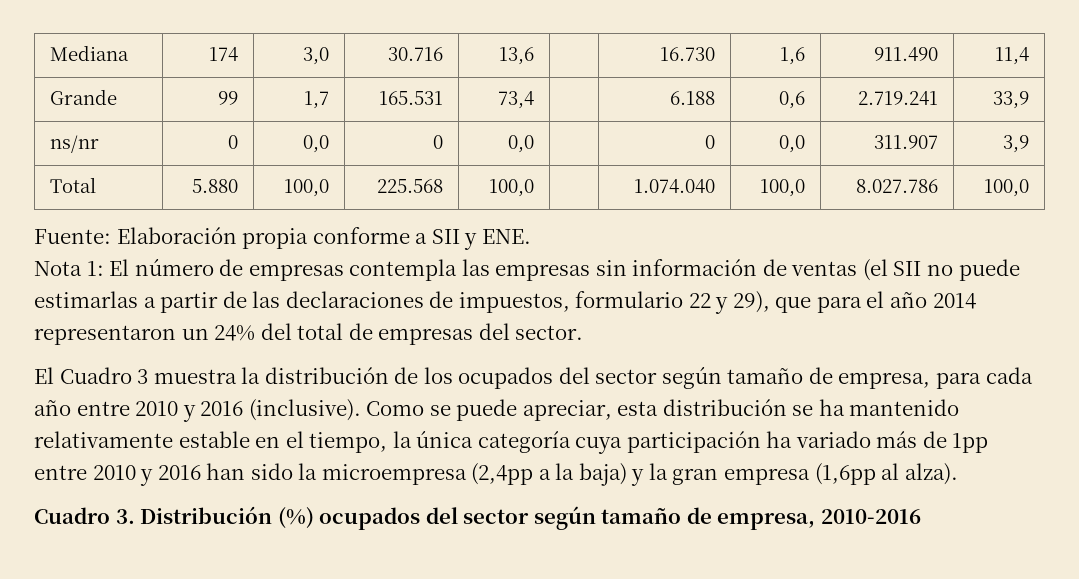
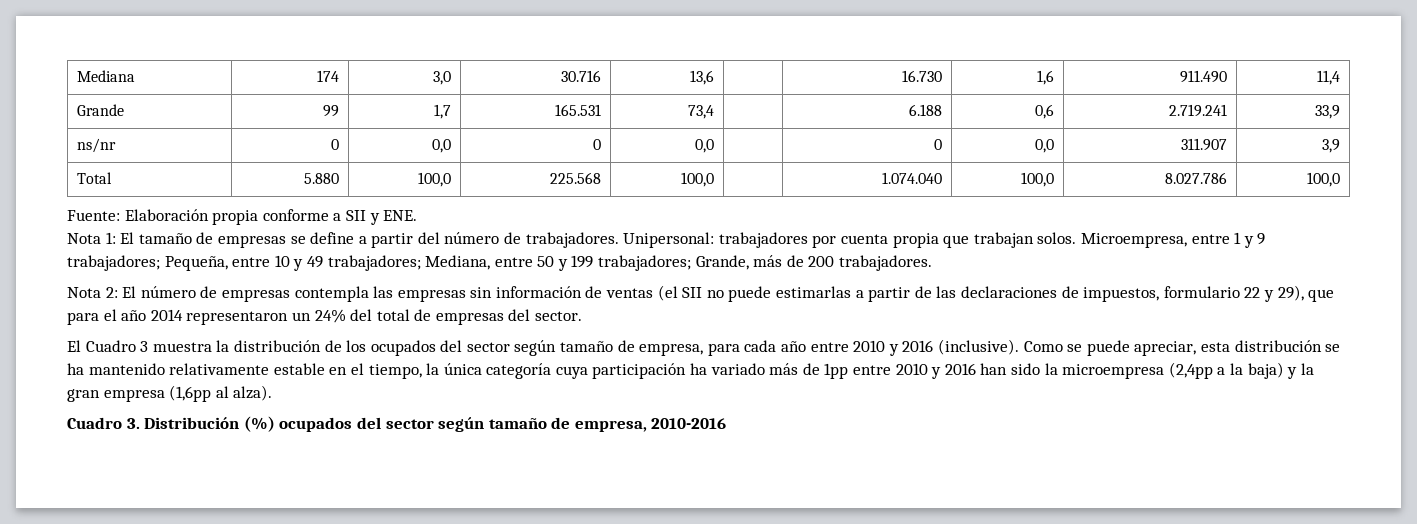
- Nota 1: El número de empresas contempla las empresas sin información de ventas (el SII no puede estimarlas a partir de las declaraciones de impuestos, formulario 22 y 29), que para el año 2014 representaron un 24% del total de empresas del sector.
+ Nota 1: El tamaño de empresas se define a partir del número de trabajadores. Unipersonal: trabajadores por cuenta propia que trabajan solos. Microempresa, entre 1 y 9 trabajadores; Pequeña, entre 10 y 49 trabajadores; Mediana, entre 50 y 199 trabajadores; Grande, más de 200 trabajadores.
+ Nota 2: El número de empresas contempla las empresas sin información de ventas (el SII no puede estimarlas a partir de las declaraciones de impuestos, formulario 22 y 29), que para el año 2014 representaron un 24% del total de empresas del sector.

